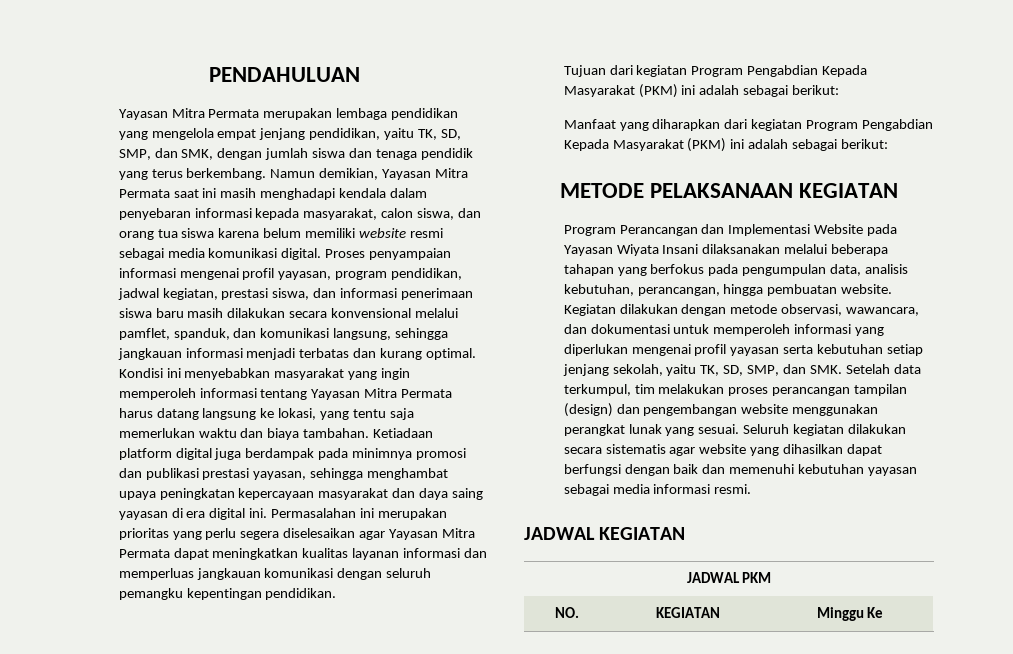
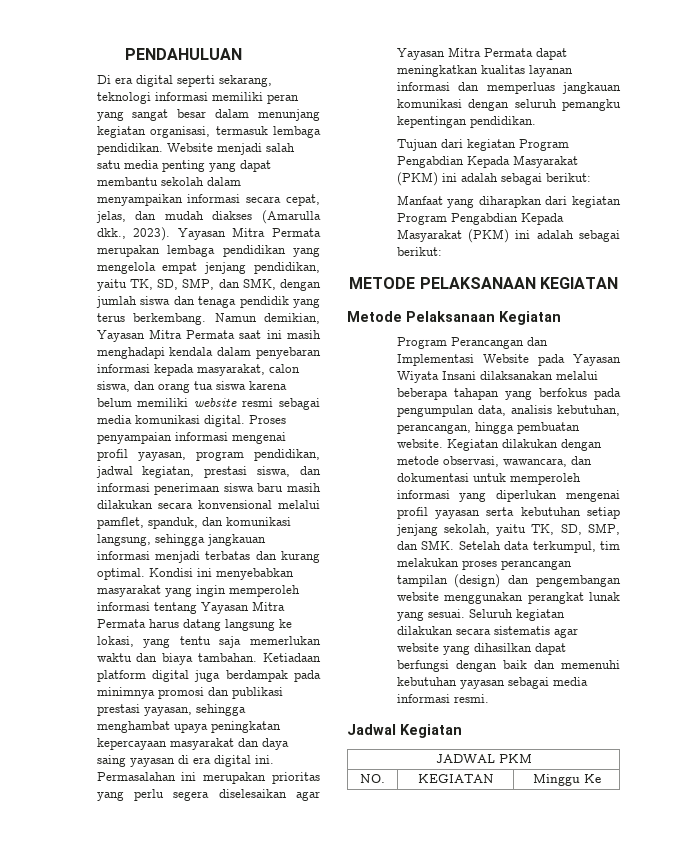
+ Di era digital seperti sekarang, teknologi informasi memiliki peran yang sangat besar dalam menunjang kegiatan organisasi, termasuk lembaga pendidikan. Website menjadi salah satu media penting yang dapat membantu sekolah dalam menyampaikan informasi secara cepat, jelas, dan mudah diakses (Amarulla dkk., 2023).
+ Metode Pelaksanaan Kegiatan
- JADWAL KEGIATAN
+ Jadwal Kegiatan

